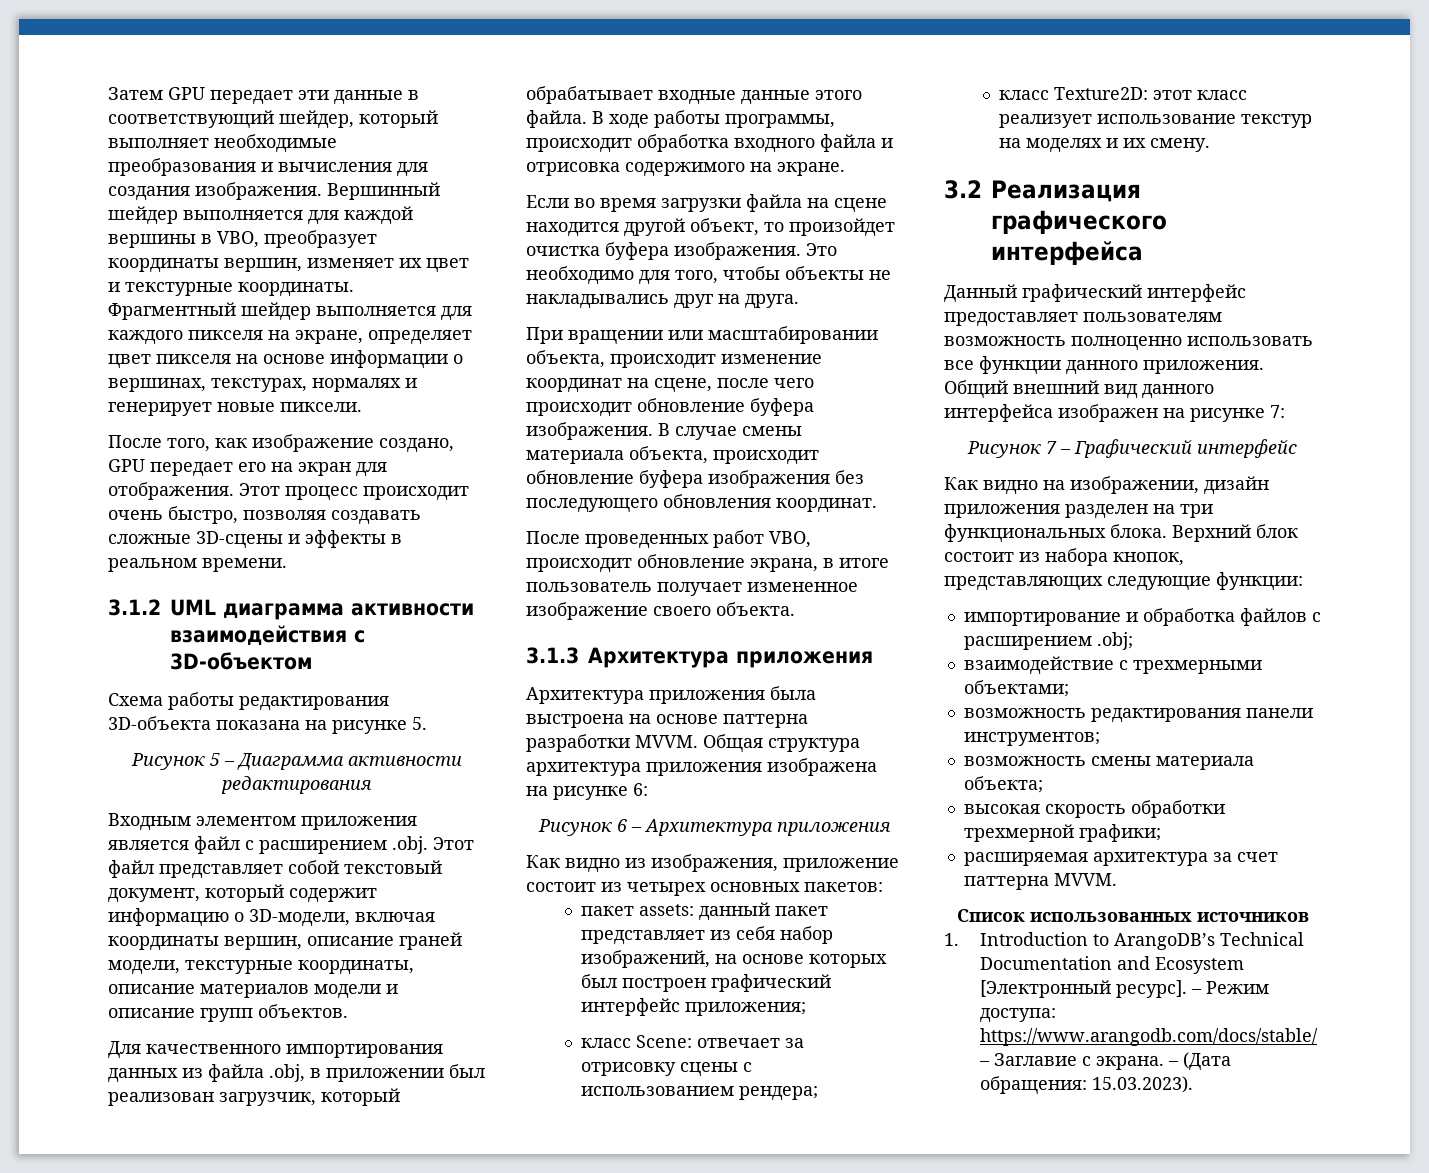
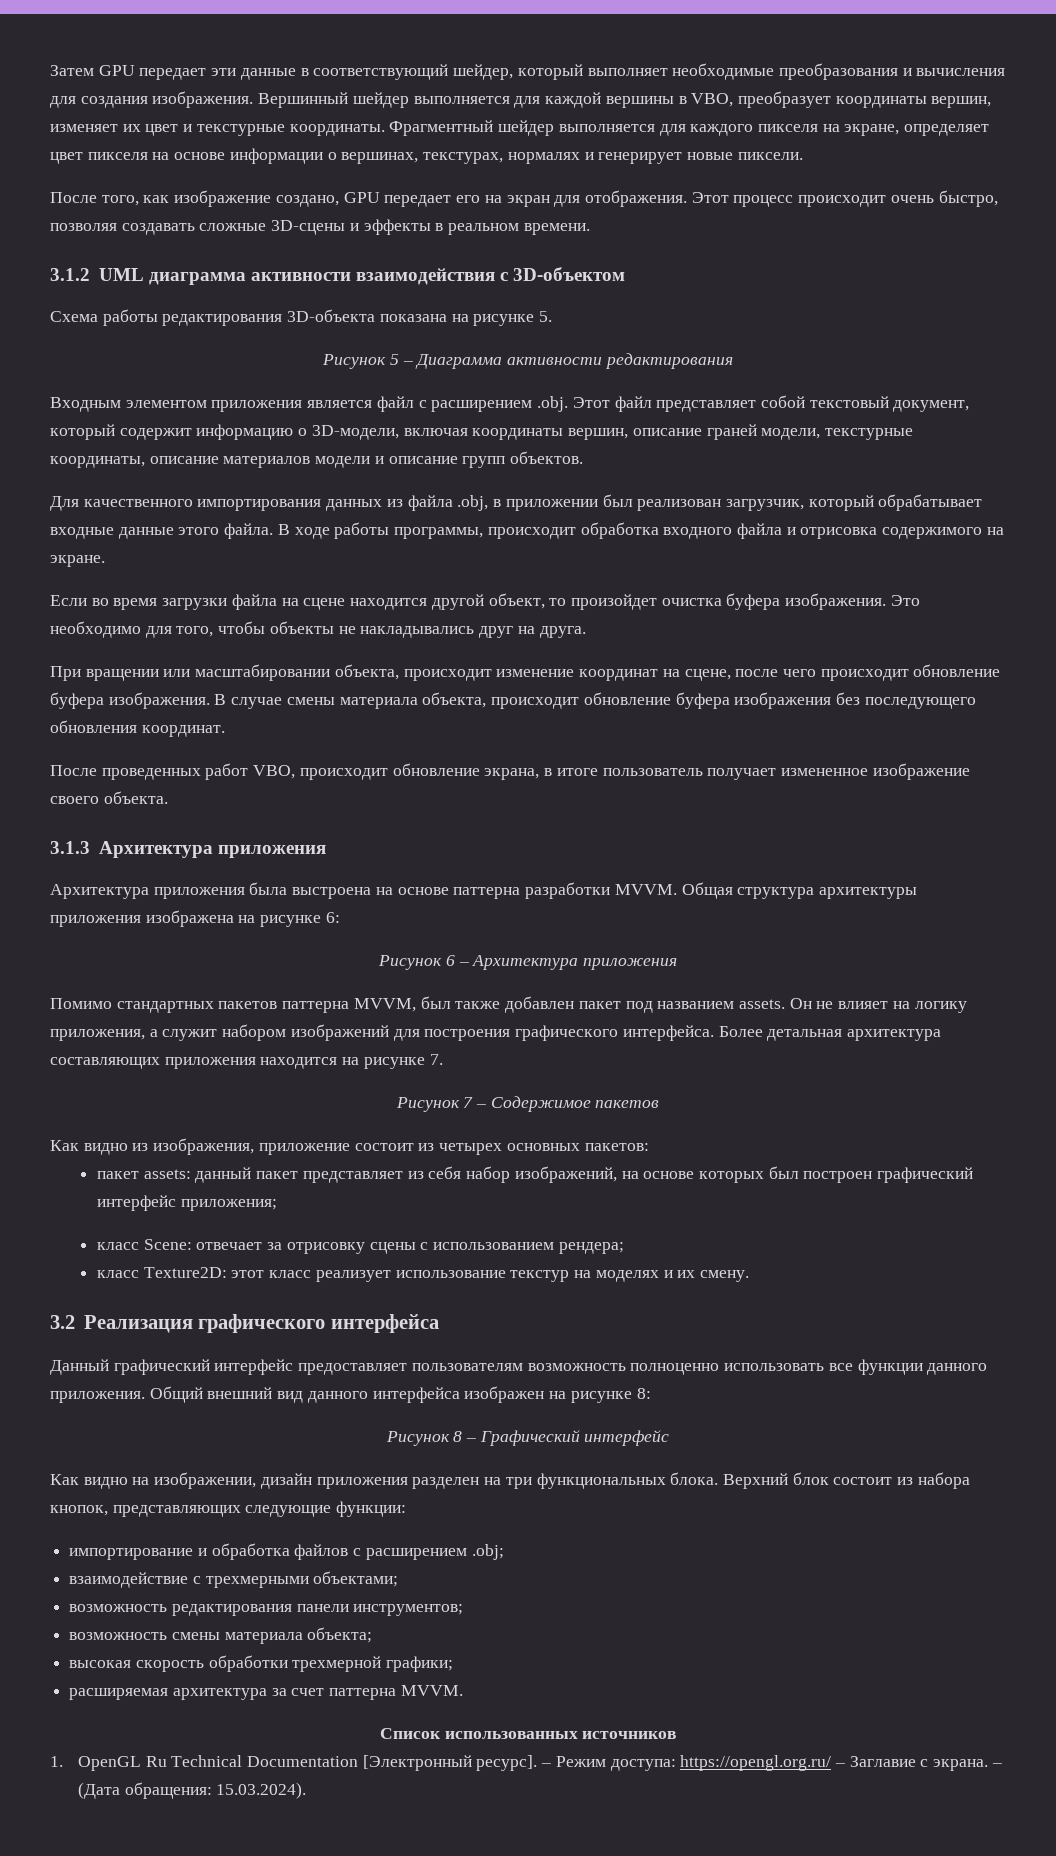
- Общая структура архитектура приложения изображена на рисунке 6:
+ Общая структура архитектуры приложения изображена на рисунке 6:
+ Помимо стандартных пакетов паттерна MVVM, был также добавлен пакет под названием assets. Он не влияет на логику приложения, а служит набором изображений для построения графического интерфейса. Более детальная архитектура составляющих приложения находится на рисунке 7.
+ Рисунок 7 – Содержимое пакетов
- Общий внешний вид данного интерфейса изображен на рисунке 7:
- Рисунок 7 – Графический интерфейс
+ Общий внешний вид данного интерфейса изображен на рисунке 8:
+ Рисунок 8 – Графический интерфейс
- 1. Introduction to ArangoDB’s Technical Documentation and Ecosystem [Электронный ресурс].
+ 1. OpenGL Ru Technical Documentation [Электронный ресурс].
- – Режим доступа: https://www.arangodb.com/docs/stable/ – Заглавие с экрана.
+ – Режим доступа: https://opengl.org.ru/ – Заглавие с экрана.
- – (Дата обращения: 15.03.2023).
+ – (Дата обращения: 15.03.2024).

